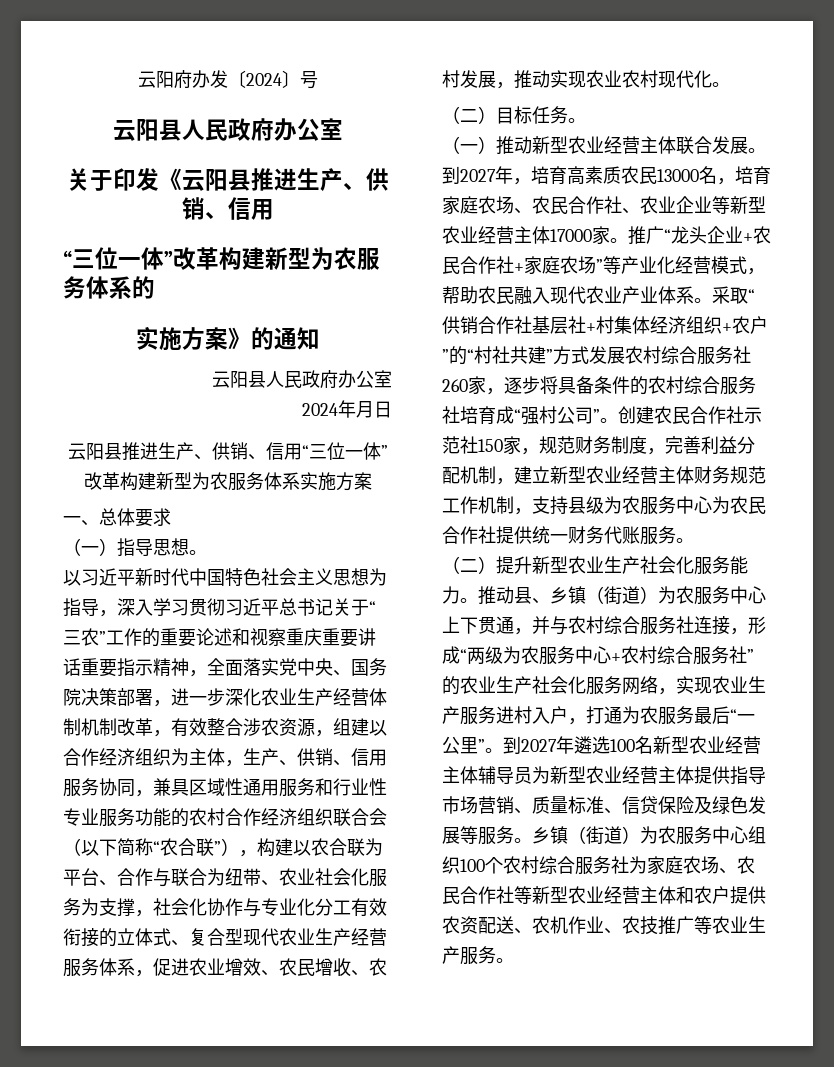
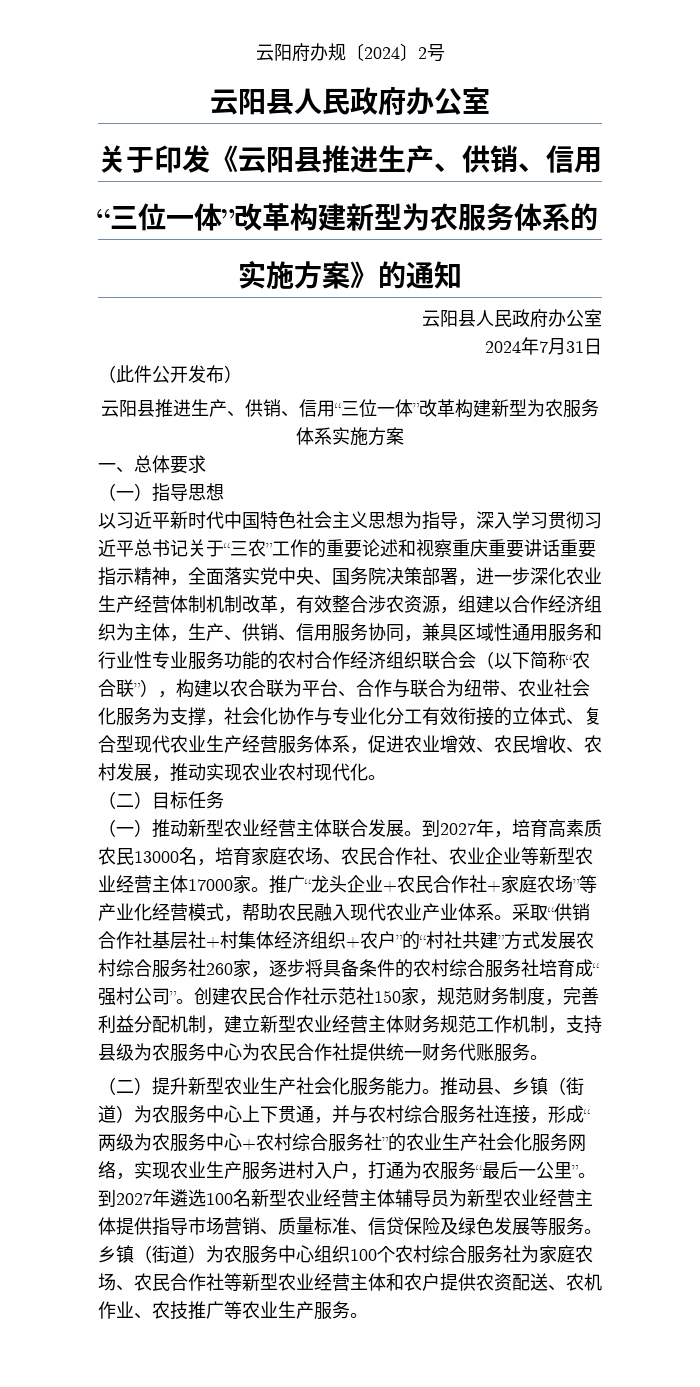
- 云阳府办发〔2024〕号
+ 云阳府办规〔2024〕2号
- 2024年月日
+ 2024年7月31日
+ （此件公开发布）
- （一）指导思想。
+ （一）指导思想
- （二）目标任务。
+ （二）目标任务
- 推动县、乡镇（街道）为农服务中心上下贯通，并与农村综合服务社连接，形成“两级为农服务中心+农村综合服务社”的农业生产社会化服务网络，实现农业生产服务进村入户，打通为农服务最后“一公里”。
+ 推动县、乡镇（街道）为农服务中心上下贯通，并与农村综合服务社连接，形成“两级为农服务中心+农村综合服务社”的农业生产社会化服务网络，实现农业生产服务进村入户，打通为农服务“最后一公里”。

